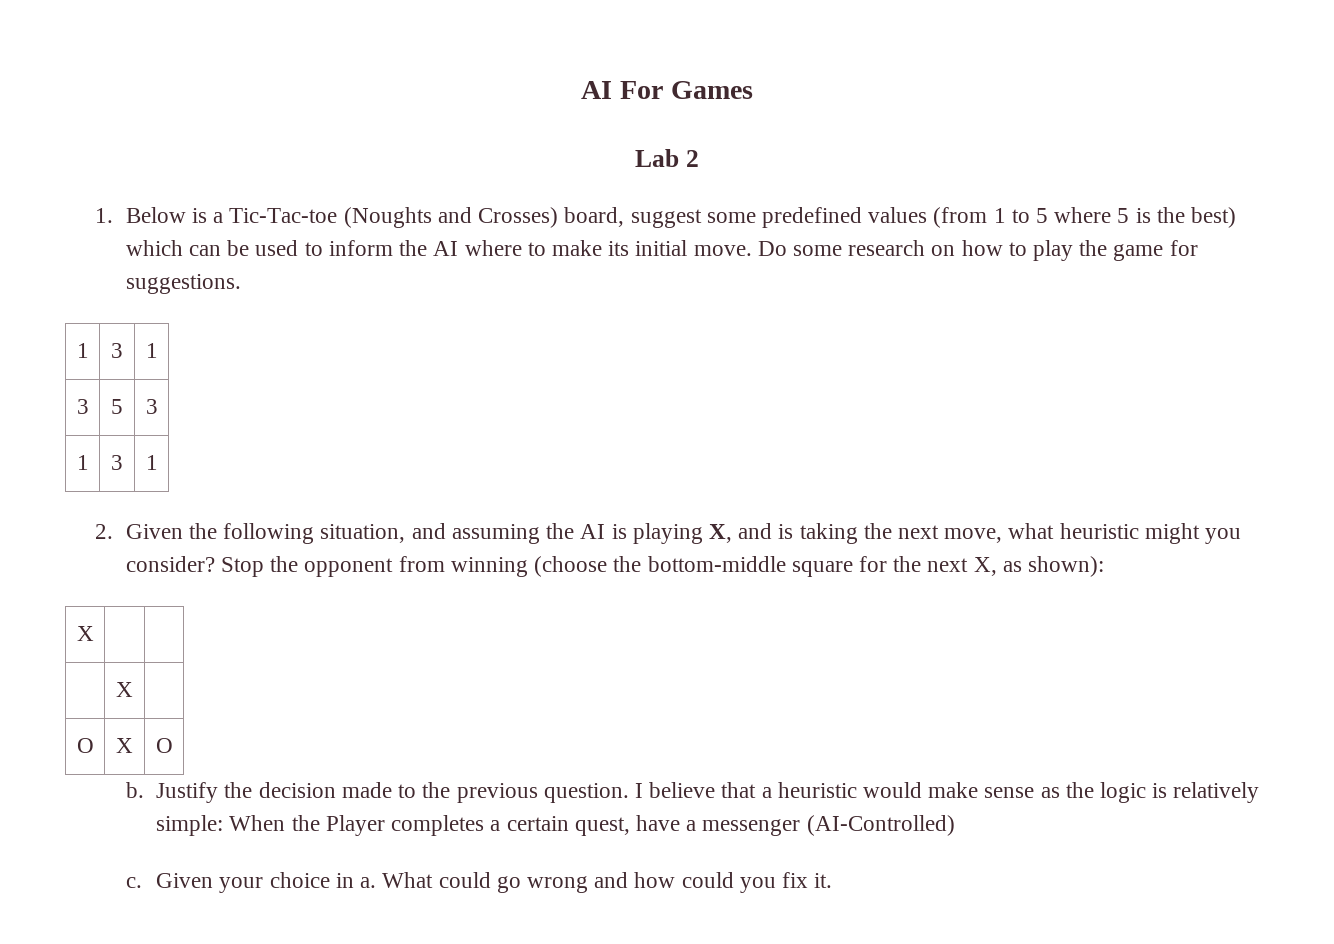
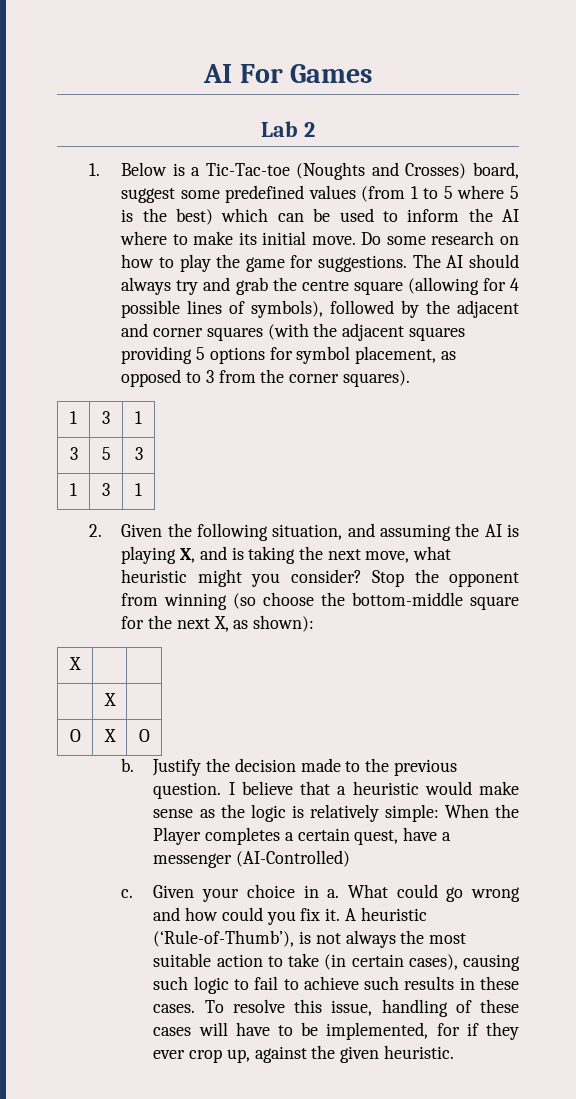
+ The AI should always try and grab the centre square (allowing for 4 possible lines of symbols), followed by the adjacent and corner squares (with the adjacent squares providing 5 options for symbol placement, as opposed to 3 from the corner squares).
- Stop the opponent from winning (choose the bottom-middle square for the next X, as shown):
+ Stop the opponent from winning (so choose the bottom-middle square for the next X, as shown):
+ A heuristic (‘Rule-of-Thumb’), is not always the most suitable action to take (in certain cases), causing such logic to fail to achieve such results in these cases. To resolve this issue, handling of these cases will have to be implemented, for if they ever crop up, against the given heuristic.

